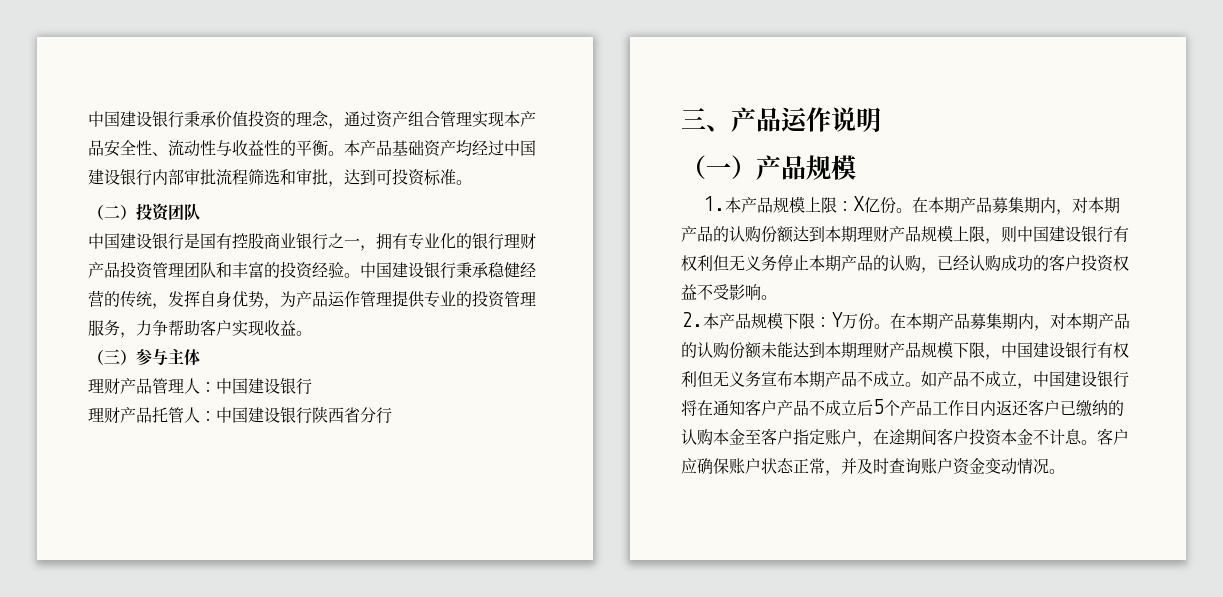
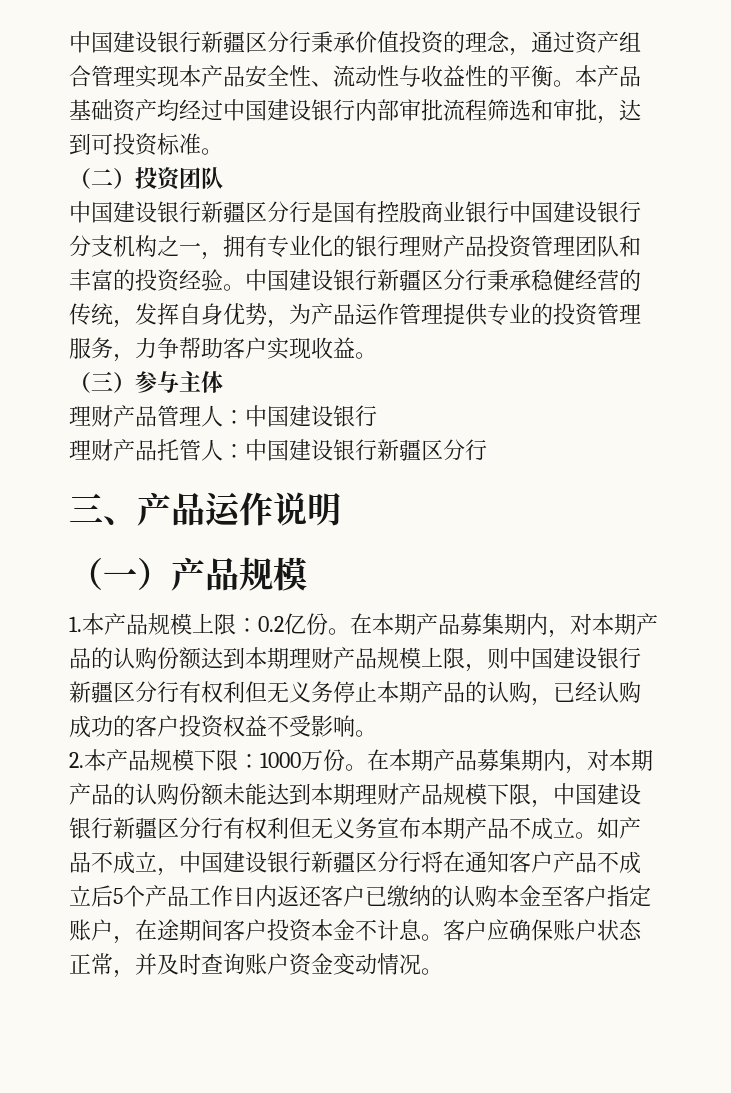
- 中国建设银行秉承价值投资的理念，通过资产组合管理实现本产品安全性、流动性与收益性的平衡。
+ 中国建设银行新疆区分行秉承价值投资的理念，通过资产组合管理实现本产品安全性、流动性与收益性的平衡。
- 中国建设银行是国有控股商业银行之一，拥有专业化的银行理财产品投资管理团队和丰富的投资经验。
+ 中国建设银行新疆区分行是国有控股商业银行中国建设银行分支机构之一，拥有专业化的银行理财产品投资管理团队和丰富的投资经验。
- 中国建设银行秉承稳健经营的传统，发挥自身优势，为产品运作管理提供专业的投资管理服务，力争帮助客户实现收益。
+ 中国建设银行新疆区分行秉承稳健经营的传统，发挥自身优势，为产品运作管理提供专业的投资管理服务，力争帮助客户实现收益。
- 理财产品托管人：中国建设银行陕西省分行
+ 理财产品托管人：中国建设银行新疆区分行
- 1.本产品规模上限：X亿份。
+ 1.本产品规模上限：0.2亿份。
- 在本期产品募集期内，对本期产品的认购份额达到本期理财产品规模上限，则中国建设银行有权利但无义务停止本期产品的认购，已经认购成功的客户投资权益不受影响。
+ 在本期产品募集期内，对本期产品的认购份额达到本期理财产品规模上限，则中国建设银行新疆区分行有权利但无义务停止本期产品的认购，已经认购成功的客户投资权益不受影响。
- 2.本产品规模下限：Y万份。
+ 2.本产品规模下限：1000万份。
- 在本期产品募集期内，对本期产品的认购份额未能达到本期理财产品规模下限，中国建设银行有权利但无义务宣布本期产品不成立。
+ 在本期产品募集期内，对本期产品的认购份额未能达到本期理财产品规模下限，中国建设银行新疆区分行有权利但无义务宣布本期产品不成立。
- 如产品不成立，中国建设银行将在通知客户产品不成立后5个产品工作日内返还客户已缴纳的认购本金至客户指定账户，在途期间客户投资本金不计息。
+ 如产品不成立，中国建设银行新疆区分行将在通知客户产品不成立后5个产品工作日内返还客户已缴纳的认购本金至客户指定账户，在途期间客户投资本金不计息。

